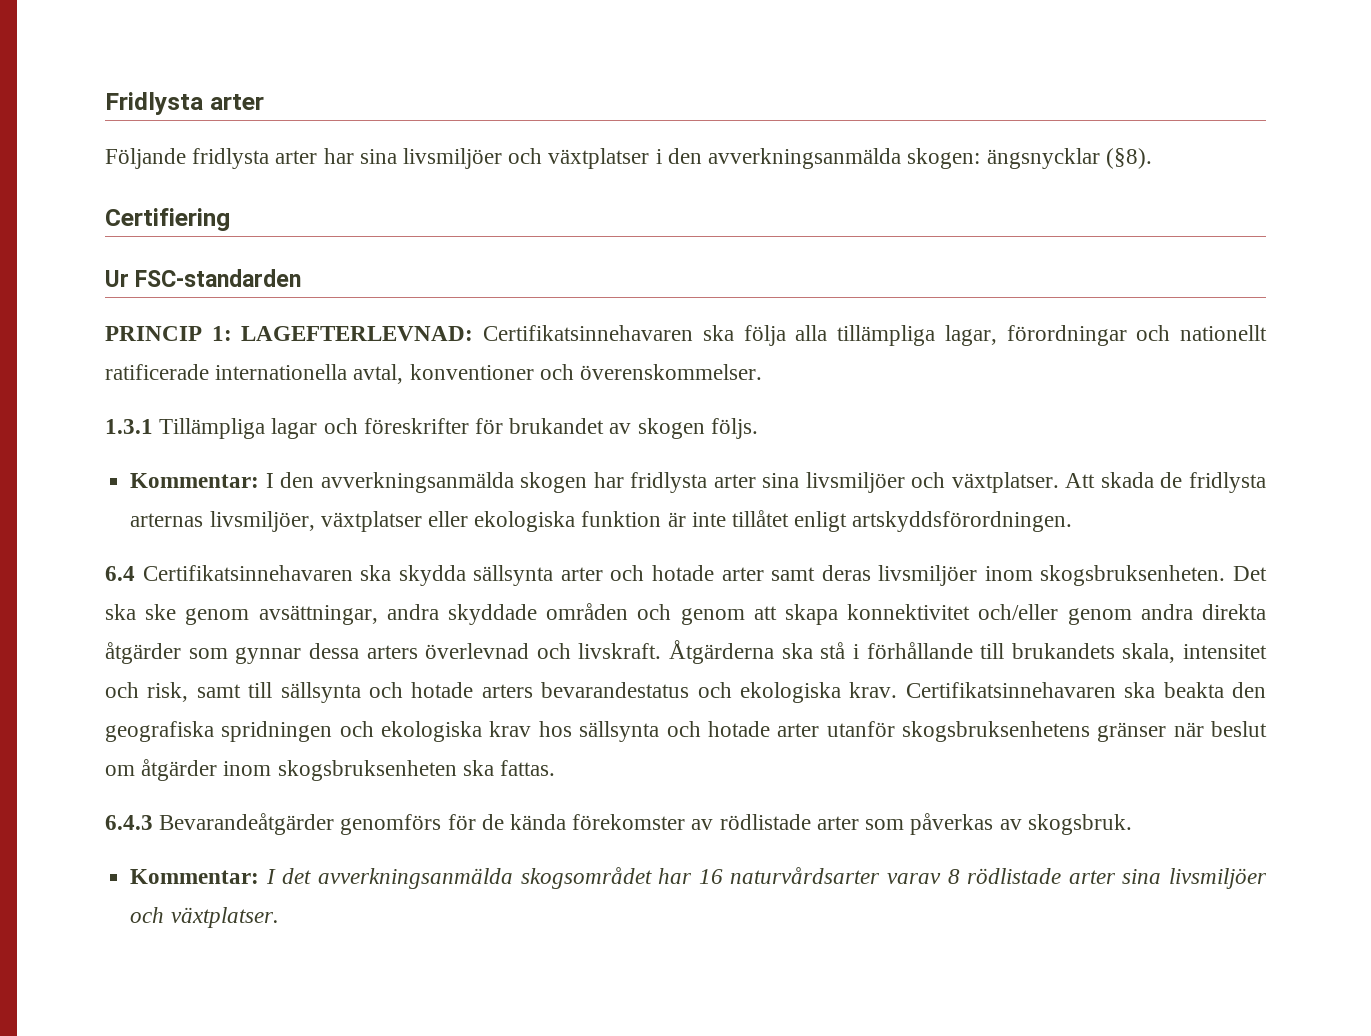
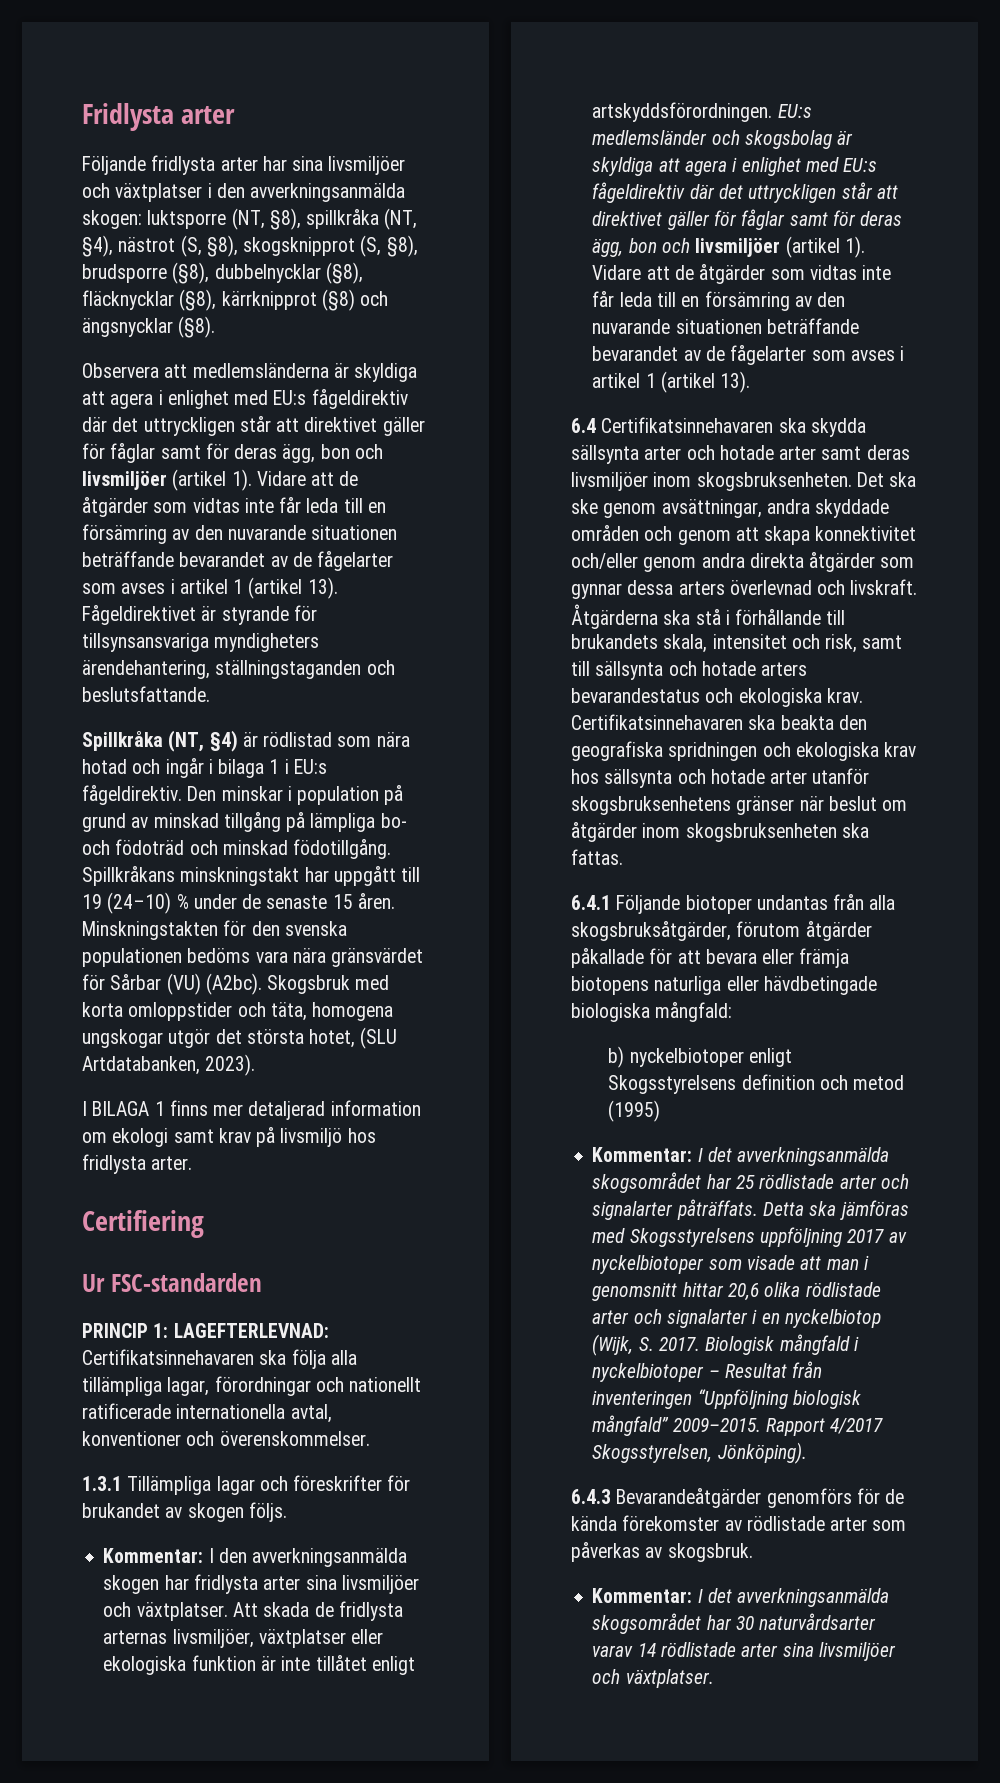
- Följande fridlysta arter har sina livsmiljöer och växtplatser i den avverkningsanmälda skogen: ängsnycklar (§8).
+ Följande fridlysta arter har sina livsmiljöer och växtplatser i den avverkningsanmälda skogen: luktsporre (NT, §8), spillkråka (NT, §4), nästrot (S, §8), skogsknipprot (S, §8), brudsporre (§8), dubbelnycklar (§8), fläcknycklar (§8), kärrknipprot (§8) och ängsnycklar (§8).
+ Observera att medlemsländerna är skyldiga att agera i enlighet med EU:s fågeldirektiv där det uttryckligen står att direktivet gäller för fåglar samt för deras ägg, bon och livsmiljöer (artikel 1). Vidare att de åtgärder som vidtas inte får leda till en försämring av den nuvarande situationen beträffande bevarandet av de fågelarter som avses i artikel 1 (artikel 13). Fågeldirektivet är styrande för tillsynsansvariga myndigheters ärendehantering, ställningstaganden och beslutsfattande.
+ Spillkråka (NT, §4) är rödlistad som nära hotad och ingår i bilaga 1 i EU:s fågeldirektiv. Den minskar i population på grund av minskad tillgång på lämpliga bo- och födoträd och minskad födotillgång. Spillkråkans minskningstakt har uppgått till 19 (24–10) % under de senaste 15 åren. Minskningstakten för den svenska populationen bedöms vara nära gränsvärdet för Sårbar (VU) (A2bc). Skogsbruk med korta omloppstider och täta, homogena ungskogar utgör det största hotet, (SLU Artdatabanken, 2023).
+ I BILAGA 1 finns mer detaljerad information om ekologi samt krav på livsmiljö hos fridlysta arter.
+ EU:s medlemsländer och skogsbolag är skyldiga att agera i enlighet med EU:s fågeldirektiv där det uttryckligen står att direktivet gäller för fåglar samt för deras ägg, bon och livsmiljöer (artikel 1). Vidare att de åtgärder som vidtas inte får leda till en försämring av den nuvarande situationen beträffande bevarandet av de fågelarter som avses i artikel 1 (artikel 13).
+ 6.4.1 Följande biotoper undantas från alla skogsbruksåtgärder, förutom åtgärder påkallade för att bevara eller främja biotopens naturliga eller hävdbetingade biologiska mångfald:
+ b) nyckelbiotoper enligt Skogsstyrelsens definition och metod (1995)
+ Kommentar: I det avverkningsanmälda skogsområdet har 25 rödlistade arter och signalarter påträffats. Detta ska jämföras med Skogsstyrelsens uppföljning 2017 av nyckelbiotoper som visade att man i genomsnitt hittar 20,6 olika rödlistade arter och signalarter i en nyckelbiotop (Wijk, S. 2017. Biologisk mångfald i nyckelbiotoper – Resultat från inventeringen “Uppföljning biologisk mångfald” 2009–2015. Rapport 4/2017 Skogsstyrelsen, Jönköping).
- Kommentar: I det avverkningsanmälda skogsområdet har 16 naturvårdsarter varav 8 rödlistade arter sina livsmiljöer och växtplatser.
+ Kommentar: I det avverkningsanmälda skogsområdet har 30 naturvårdsarter varav 14 rödlistade arter sina livsmiljöer och växtplatser.

